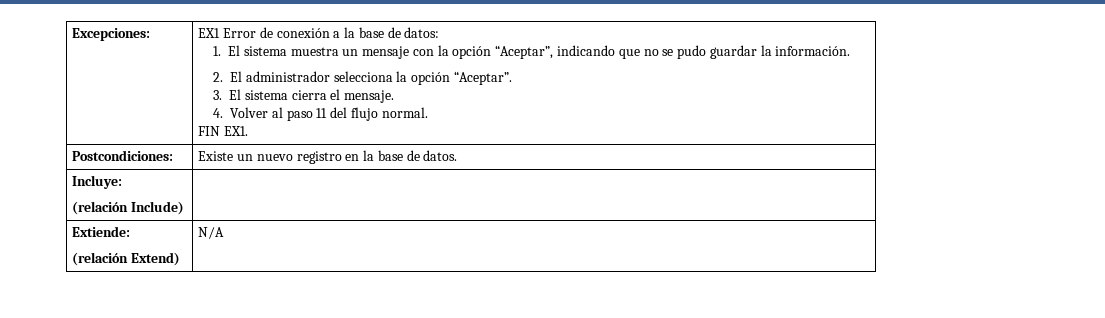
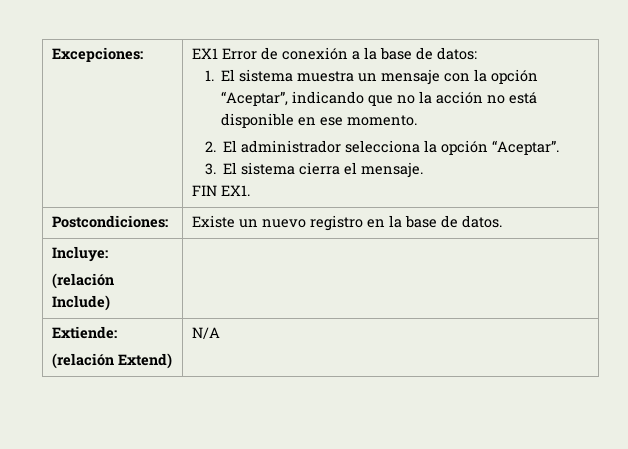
- 1. El sistema muestra un mensaje con la opción “Aceptar”, indicando que no se pudo guardar la información.
+ 1. El sistema muestra un mensaje con la opción “Aceptar”, indicando que no la acción no está disponible en ese momento.
- 4. Volver al paso 11 del flujo normal.

